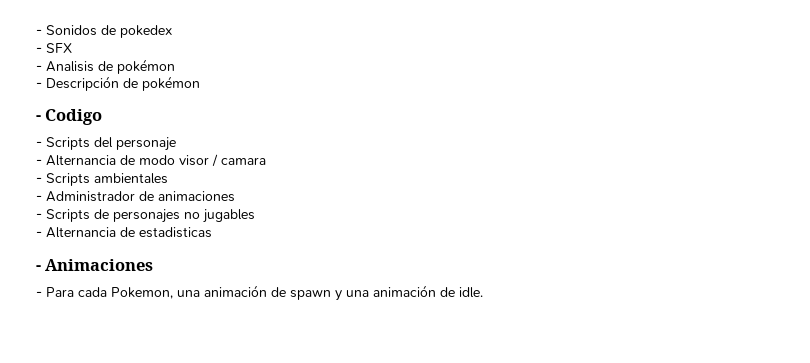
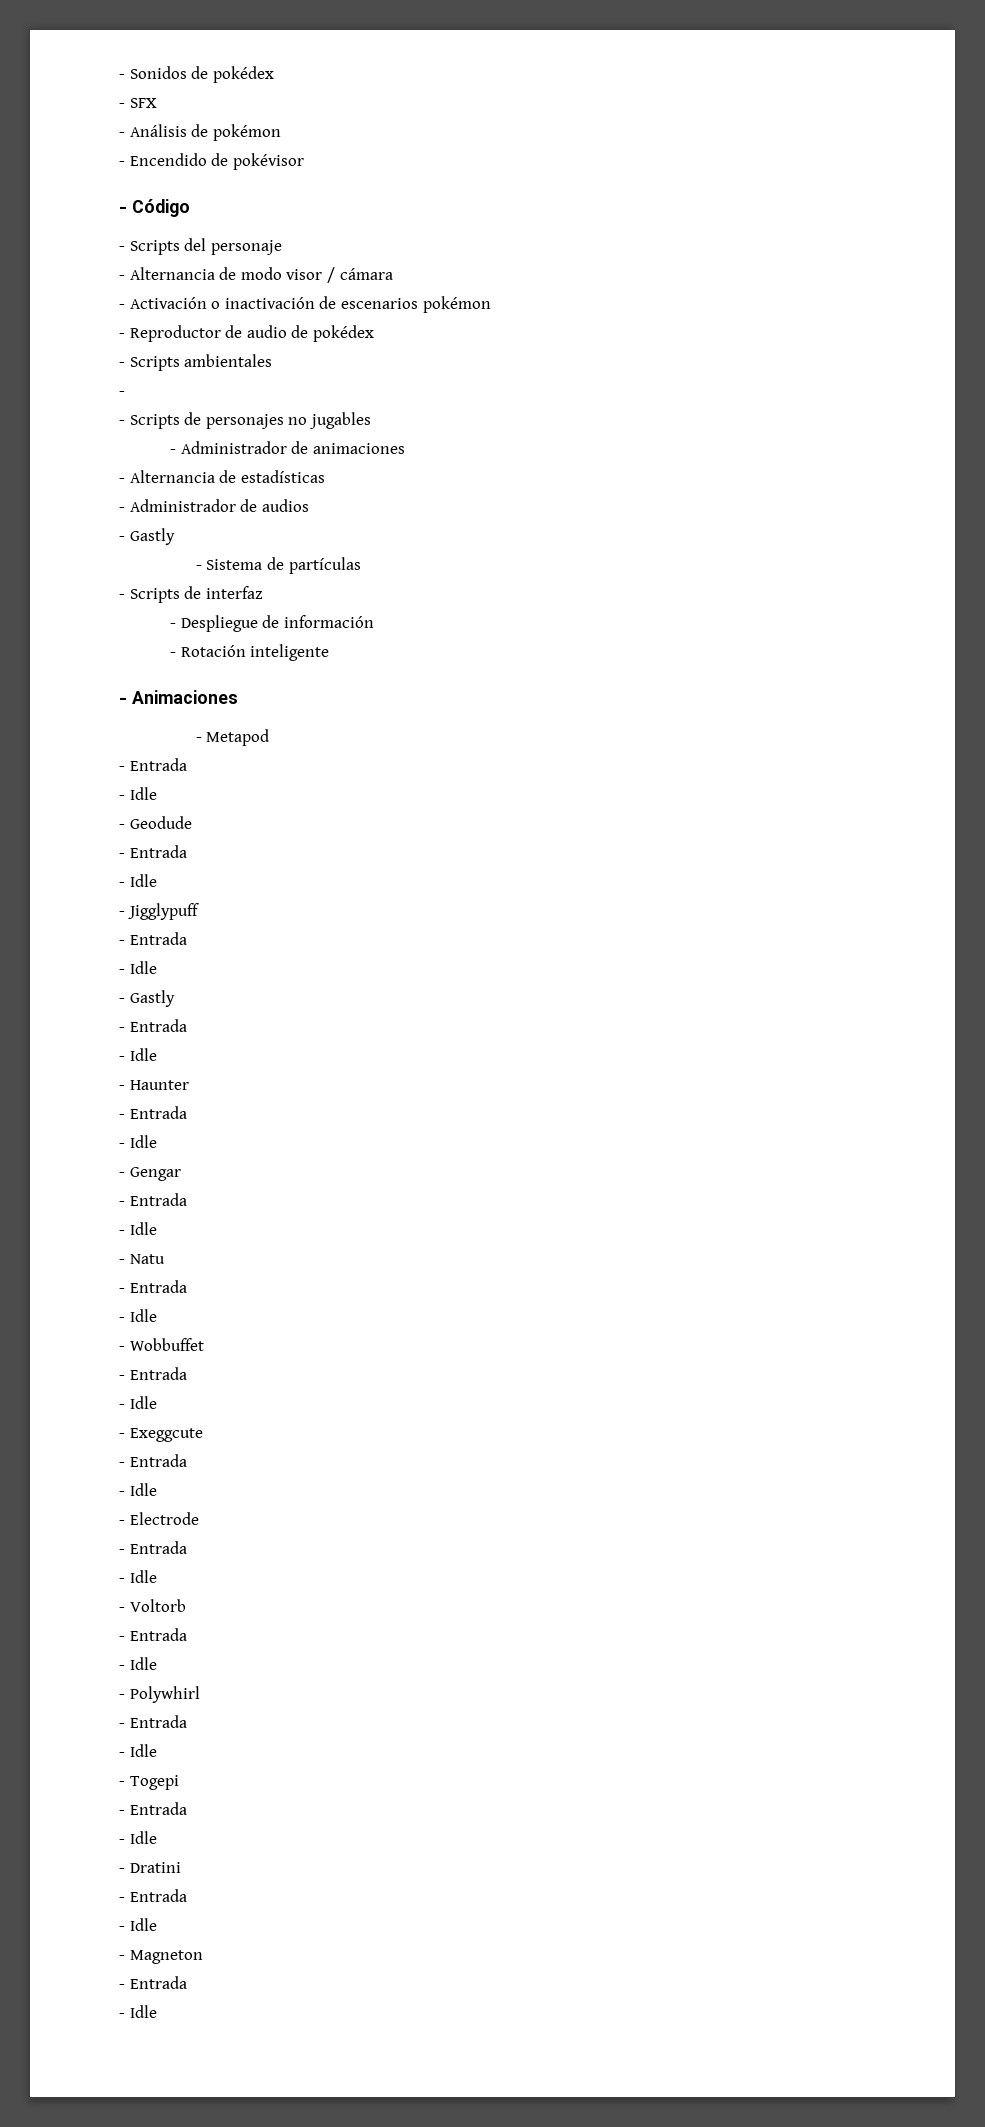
- - Sonidos de pokedex
+ - Sonidos de pokédex
- - Analisis de pokémon
- - Descripción de pokémon
- - Codigo
+ - Análisis de pokémon
+ - Encendido de pokévisor
+ - Código
- - Alternancia de modo visor / camara
+ - Alternancia de modo visor / cámara
+ - Activación o inactivación de escenarios pokémon
+ - Reproductor de audio de pokédex
  - Scripts ambientales
- - Administrador de animaciones
+ -
- - Alternancia de estadisticas
+ - Administrador de animaciones
+ - Alternancia de estadísticas
+ - Administrador de audios
+ - Gastly
+ - Sistema de partículas
+ - Scripts de interfaz
+ - Despliegue de información
+ - Rotación inteligente
  - Animaciones
- - Para cada Pokemon, una animación de spawn y una animación de idle.
+ - Metapod
+ - Entrada
+ - Idle
+ - Geodude
+ - Entrada
+ - Idle
+ - Jigglypuff
+ - Entrada
+ - Idle
+ - Gastly
+ - Entrada
+ - Idle
+ - Haunter
+ - Entrada
+ - Idle
+ - Gengar
+ - Entrada
+ - Idle
+ - Natu
+ - Entrada
+ - Idle
+ - Wobbuffet
+ - Entrada
+ - Idle
+ - Exeggcute
+ - Entrada
+ - Idle
+ - Electrode
+ - Entrada
+ - Idle
+ - Voltorb
+ - Entrada
+ - Idle
+ - Polywhirl
+ - Entrada
+ - Idle
+ - Togepi
+ - Entrada
+ - Idle
+ - Dratini
+ - Entrada
+ - Idle
+ - Magneton
+ - Entrada
+ - Idle

